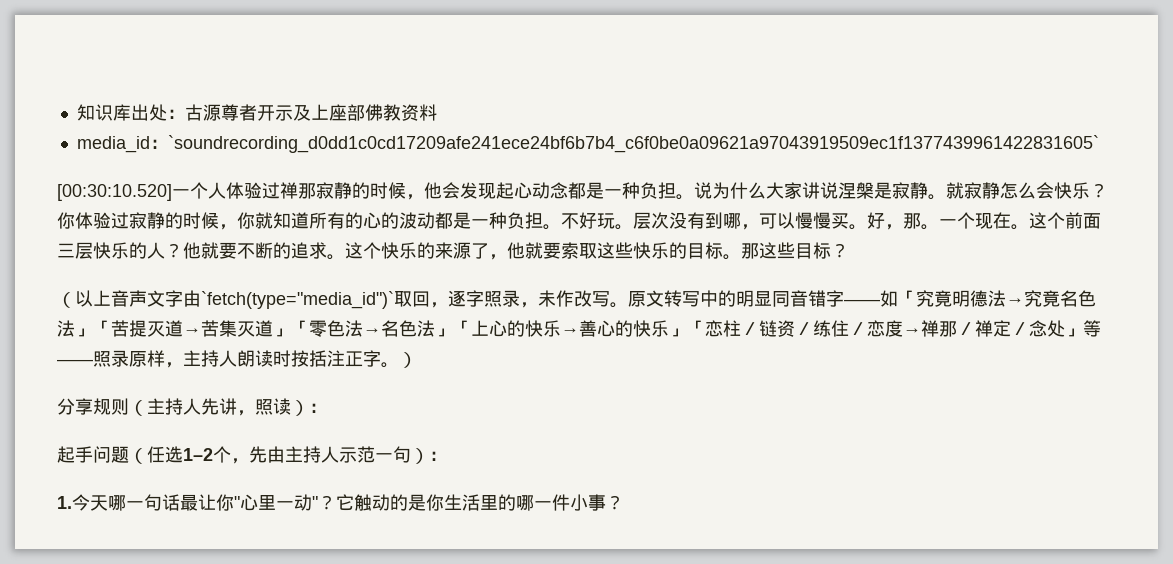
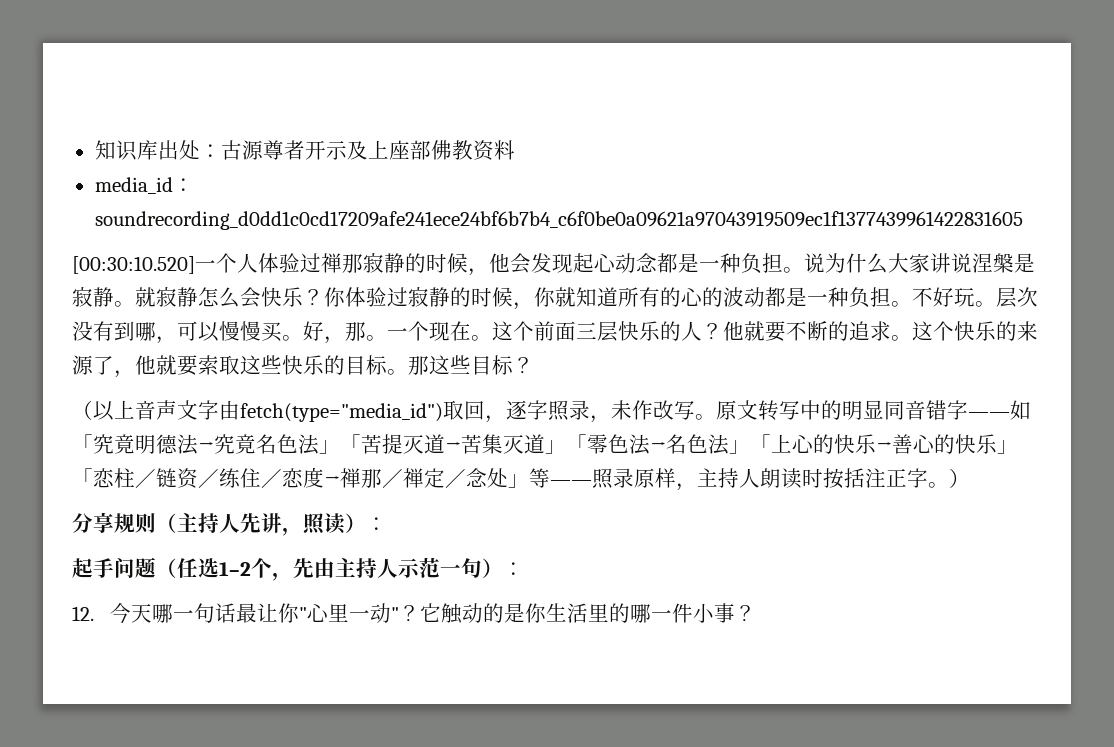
- media_id：`soundrecording_d0dd1c0cd17209afe241ece24bf6b7b4_c6f0be0a09621a97043919509ec1f1377439961422831605`
+ media_id：soundrecording_d0dd1c0cd17209afe241ece24bf6b7b4_c6f0be0a09621a97043919509ec1f1377439961422831605
- （以上音声文字由`fetch(type="media_id")`取回，逐字照录，未作改写。
+ （以上音声文字由fetch(type="media_id")取回，逐字照录，未作改写。
- 1.今天哪一句话最让你"心里一动"？
+ 12.今天哪一句话最让你"心里一动"？

